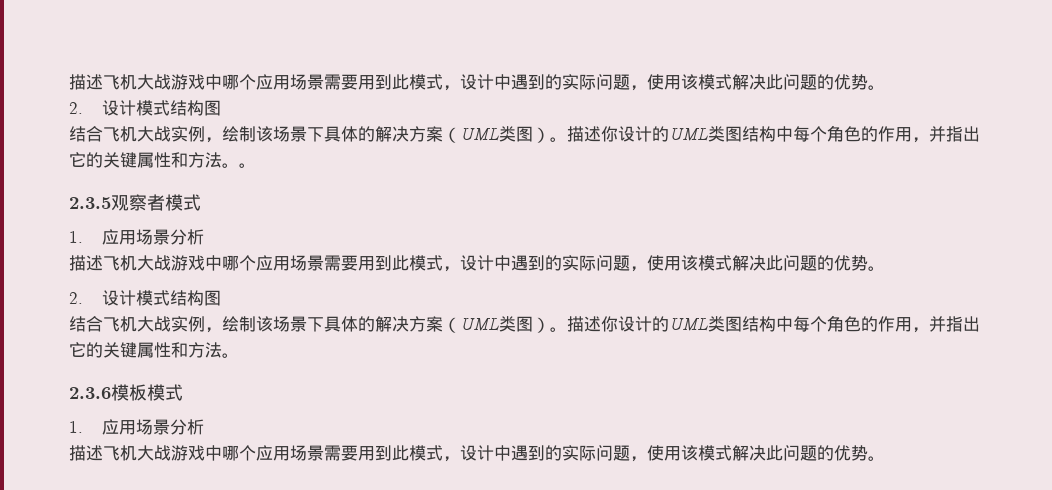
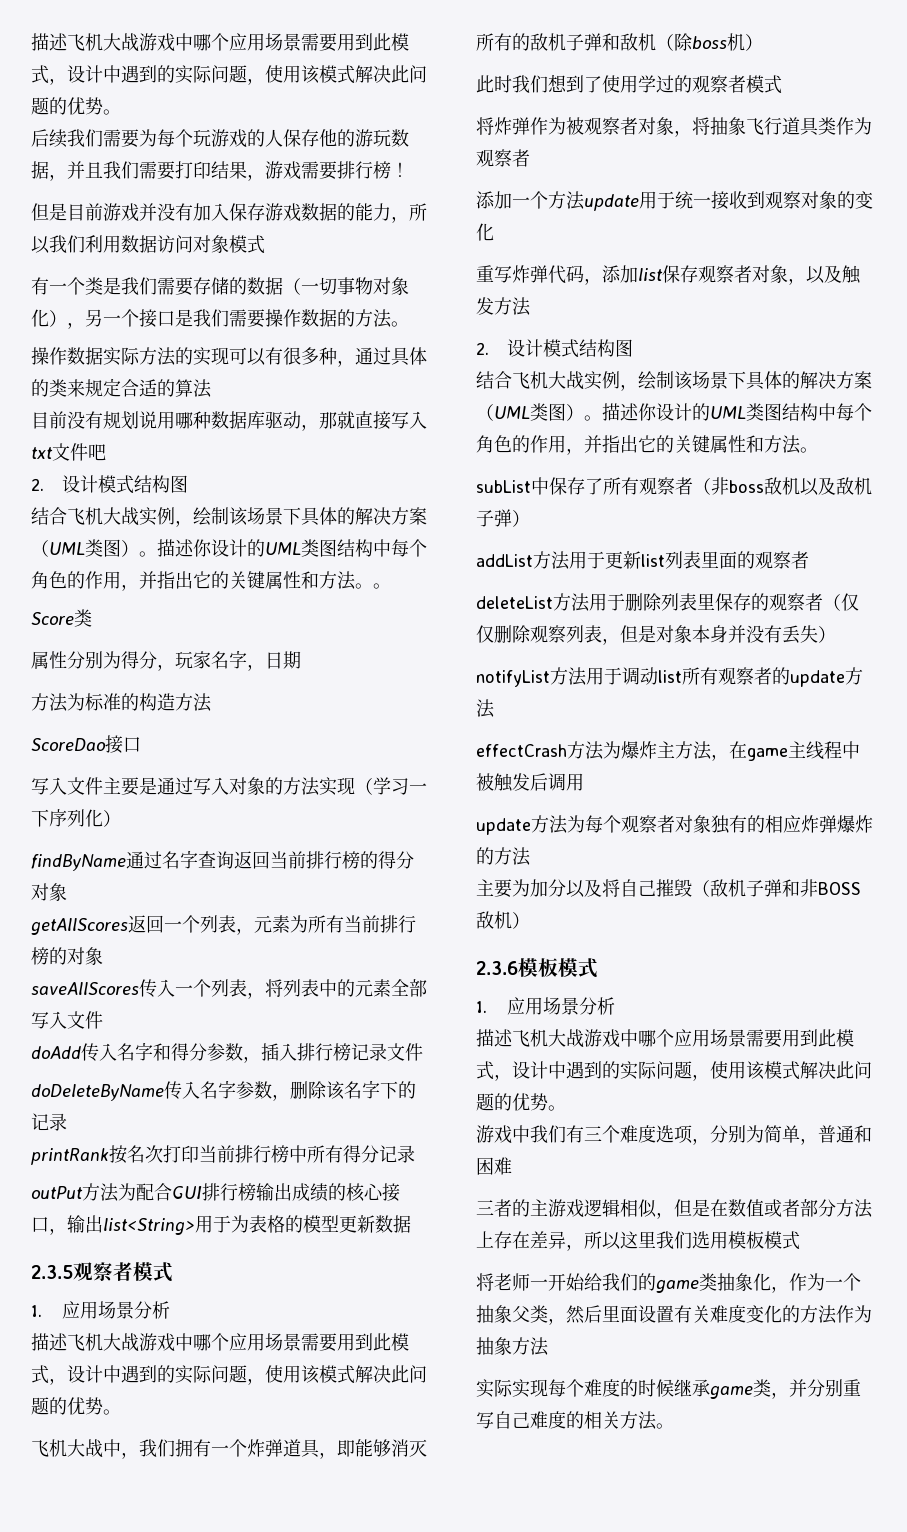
+ 后续我们需要为每个玩游戏的人保存他的游玩数据，并且我们需要打印结果，游戏需要排行榜！
+ 但是目前游戏并没有加入保存游戏数据的能力，所以我们利用数据访问对象模式
+ 有一个类是我们需要存储的数据（一切事物对象化），另一个接口是我们需要操作数据的方法。
+ 操作数据实际方法的实现可以有很多种，通过具体的类来规定合适的算法
+ 目前没有规划说用哪种数据库驱动，那就直接写入txt文件吧
+ Score类
+ 属性分别为得分，玩家名字，日期
+ 方法为标准的构造方法
+ ScoreDao接口
+ 写入文件主要是通过写入对象的方法实现（学习一下序列化）
+ findByName通过名字查询返回当前排行榜的得分对象
+ getAllScores返回一个列表，元素为所有当前排行榜的对象
+ saveAllScores传入一个列表，将列表中的元素全部写入文件
+ doAdd传入名字和得分参数，插入排行榜记录文件
+ doDeleteByName传入名字参数，删除该名字下的记录
+ printRank按名次打印当前排行榜中所有得分记录
+ outPut方法为配合GUI排行榜输出成绩的核心接口，输出list<String>用于为表格的模型更新数据
+ 飞机大战中，我们拥有一个炸弹道具，即能够消灭所有的敌机子弹和敌机（除boss机）
+ 此时我们想到了使用学过的观察者模式
+ 将炸弹作为被观察者对象，将抽象飞行道具类作为观察者
+ 添加一个方法update用于统一接收到观察对象的变化
+ 重写炸弹代码，添加list保存观察者对象，以及触发方法
+ subList中保存了所有观察者（非boss敌机以及敌机子弹）
+ addList方法用于更新list列表里面的观察者
+ deleteList方法用于删除列表里保存的观察者（仅仅删除观察列表，但是对象本身并没有丢失）
+ notifyList方法用于调动list所有观察者的update方法
+ effectCrash方法为爆炸主方法，在game主线程中被触发后调用
+ update方法为每个观察者对象独有的相应炸弹爆炸的方法
+ 主要为加分以及将自己摧毁（敌机子弹和非BOSS敌机）
+ 游戏中我们有三个难度选项，分别为简单，普通和困难
+ 三者的主游戏逻辑相似，但是在数值或者部分方法上存在差异，所以这里我们选用模板模式
+ 将老师一开始给我们的game类抽象化，作为一个抽象父类，然后里面设置有关难度变化的方法作为抽象方法
+ 实际实现每个难度的时候继承game类，并分别重写自己难度的相关方法。

